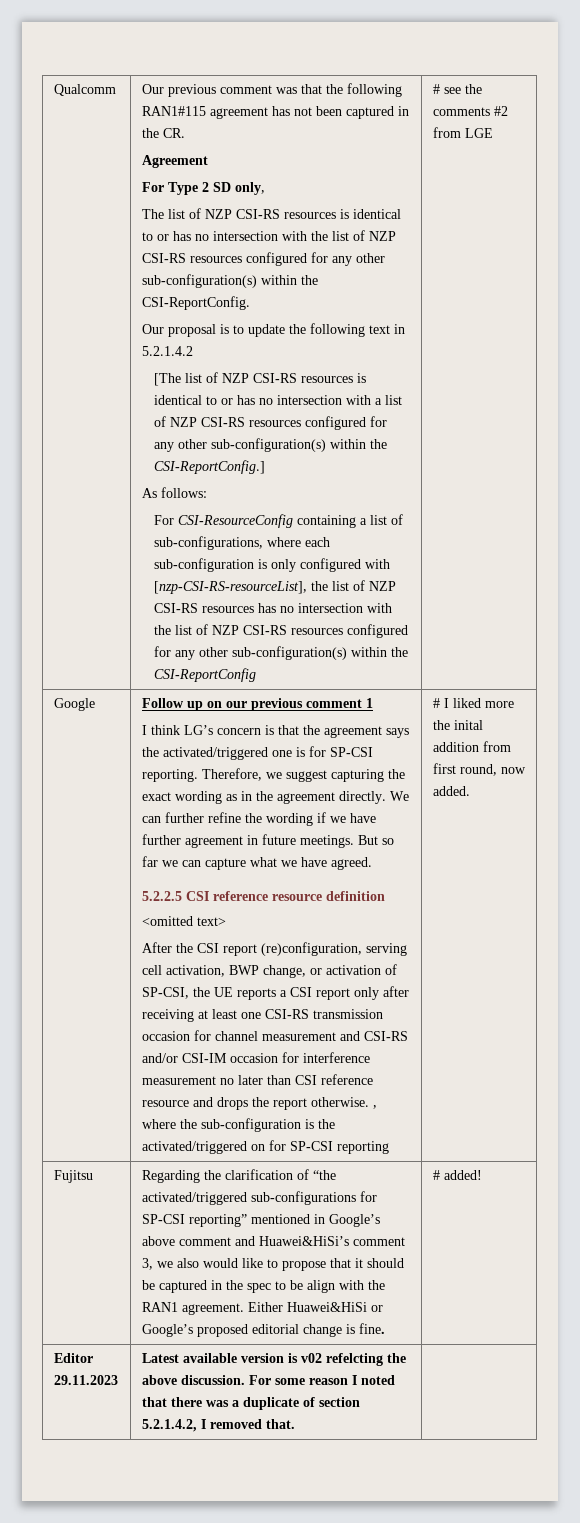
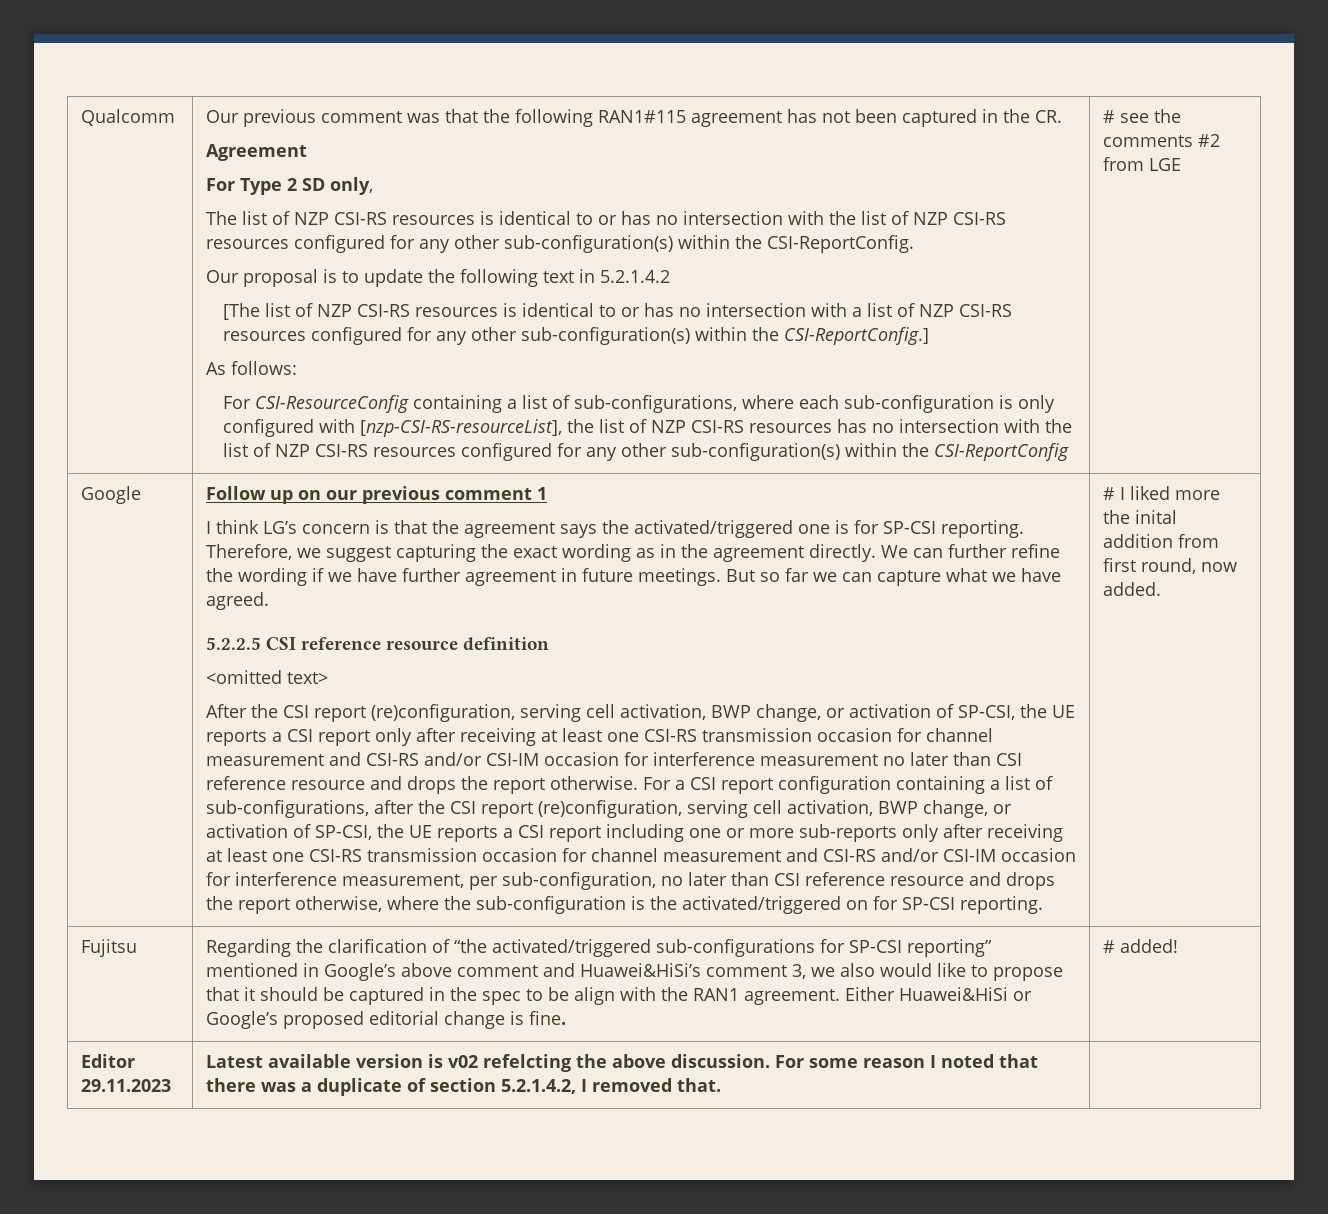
- After the CSI report (re)configuration, serving cell activation, BWP change, or activation of SP-CSI, the UE reports a CSI report only after receiving at least one CSI-RS transmission occasion for channel measurement and CSI-RS and/or CSI-IM occasion for interference measurement no later than CSI reference resource and drops the report otherwise. , where the sub-configuration is the activated/triggered on for SP-CSI reporting
+ After the CSI report (re)configuration, serving cell activation, BWP change, or activation of SP-CSI, the UE reports a CSI report only after receiving at least one CSI-RS transmission occasion for channel measurement and CSI-RS and/or CSI-IM occasion for interference measurement no later than CSI reference resource and drops the report otherwise. For a CSI report configuration containing a list of sub-configurations, after the CSI report (re)configuration, serving cell activation, BWP change, or activation of SP-CSI, the UE reports a CSI report including one or more sub-reports only after receiving at least one CSI-RS transmission occasion for channel measurement and CSI-RS and/or CSI-IM occasion for interference measurement, per sub-configuration, no later than CSI reference resource and drops the report otherwise, where the sub-configuration is the activated/triggered on for SP-CSI reporting.

